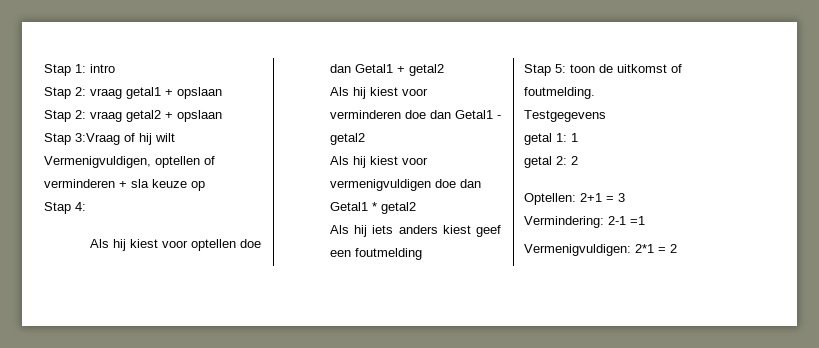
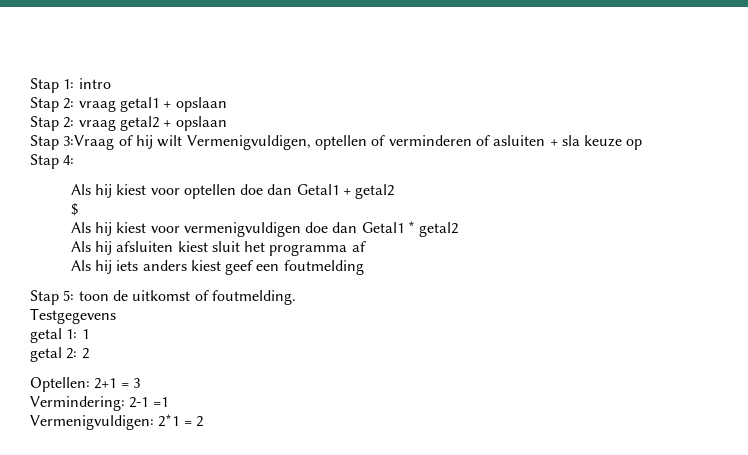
- Stap 3:Vraag of hij wilt Vermenigvuldigen, optellen of verminderen + sla keuze op
+ Stap 3:Vraag of hij wilt Vermenigvuldigen, optellen of verminderen of asluiten + sla keuze op
- Als hij kiest voor verminderen doe dan Getal1 - getal2
+ $
+ Als hij afsluiten kiest sluit het programma af

